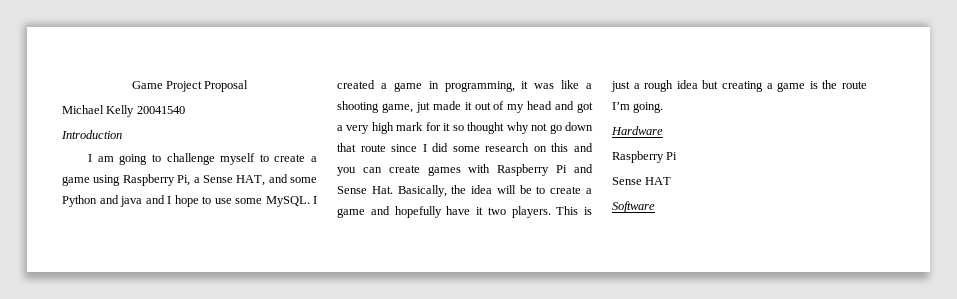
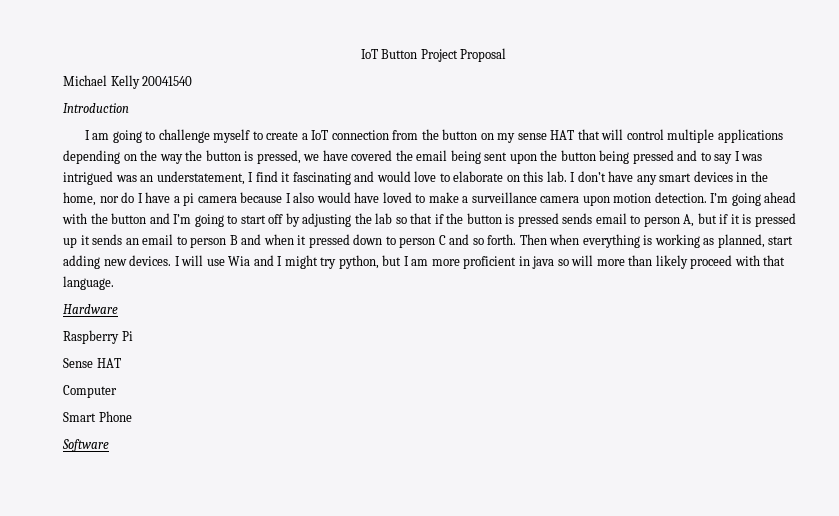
- Game Project Proposal
+ IoT Button Project Proposal
- I am going to challenge myself to create a game using Raspberry Pi, a Sense HAT, and some Python and java and I hope to use some MySQL. I created a game in programming, it was like a shooting game, jut made it out of my head and got a very high mark for it so thought why not go down that route since I did some research on this and you can create games with Raspberry Pi and Sense Hat. Basically, the idea will be to create a game and hopefully have it two players. This is just a rough idea but creating a game is the route I’m going.
+ I am going to challenge myself to create a IoT connection from the button on my sense HAT that will control multiple applications depending on the way the button is pressed, we have covered the email being sent upon the button being pressed and to say I was intrigued was an understatement, I find it fascinating and would love to elaborate on this lab. I don’t have any smart devices in the home, nor do I have a pi camera because I also would have loved to make a surveillance camera upon motion detection. I’m going ahead with the button and I’m going to start off by adjusting the lab so that if the button is pressed sends email to person A, but if it is pressed up it sends an email to person B and when it pressed down to person C and so forth. Then when everything is working as planned, start adding new devices. I will use Wia and I might try python, but I am more proficient in java so will more than likely proceed with that language.
+ Computer
+ Smart Phone

